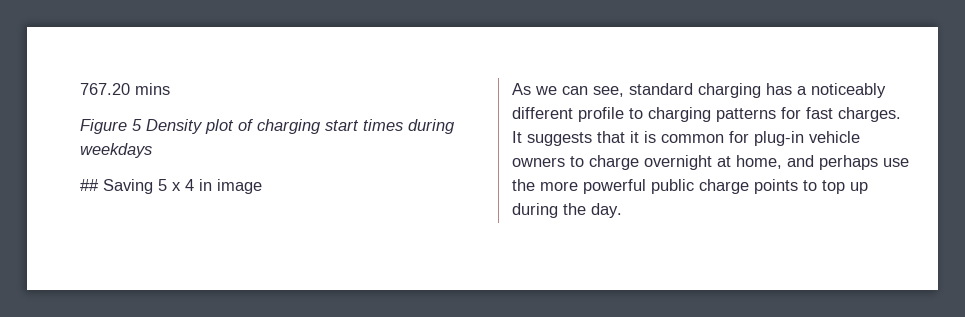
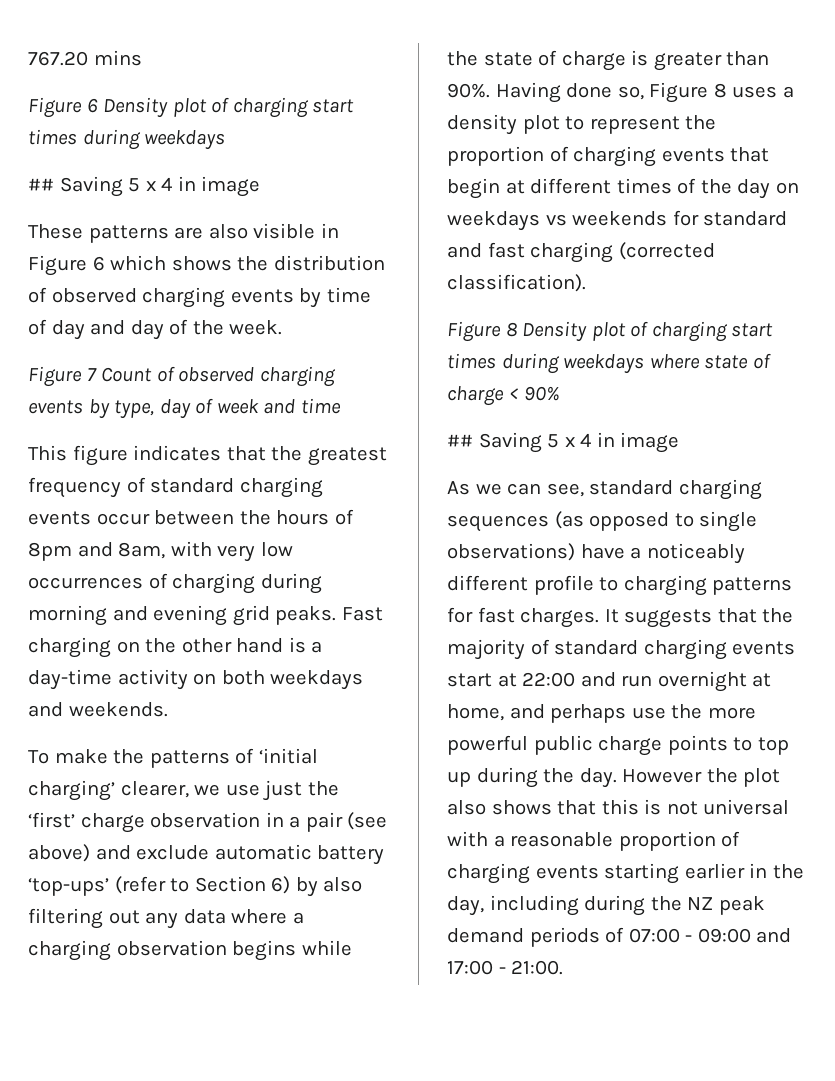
- Figure 5 Density plot of charging start times during weekdays
+ Figure 6 Density plot of charging start times during weekdays
+ These patterns are also visible in Figure 6 which shows the distribution of observed charging events by time of day and day of the week.
+ Figure 7 Count of observed charging events by type, day of week and time
+ This figure indicates that the greatest frequency of standard charging events occur between the hours of 8pm and 8am, with very low occurrences of charging during morning and evening grid peaks. Fast charging on the other hand is a day-time activity on both weekdays and weekends.
+ To make the patterns of ‘initial charging’ clearer, we use just the ‘first’ charge observation in a pair (see above) and exclude automatic battery ‘top-ups’ (refer to Section 6) by also filtering out any data where a charging observation begins while the state of charge is greater than 90%. Having done so, Figure 8 uses a density plot to represent the proportion of charging events that begin at different times of the day on weekdays vs weekends for standard and fast charging (corrected classification).
+ Figure 8 Density plot of charging start times during weekdays where state of charge < 90%
+ ## Saving 5 x 4 in image
- As we can see, standard charging has a noticeably different profile to charging patterns for fast charges.
+ As we can see, standard charging sequences (as opposed to single observations) have a noticeably different profile to charging patterns for fast charges.
- It suggests that it is common for plug-in vehicle owners to charge overnight at home, and perhaps use the more powerful public charge points to top up during the day.
+ It suggests that the majority of standard charging events start at 22:00 and run overnight at home, and perhaps use the more powerful public charge points to top up during the day.
+ However the plot also shows that this is not universal with a reasonable proportion of charging events starting earlier in the day, including during the NZ peak demand periods of 07:00 - 09:00 and 17:00 - 21:00.

